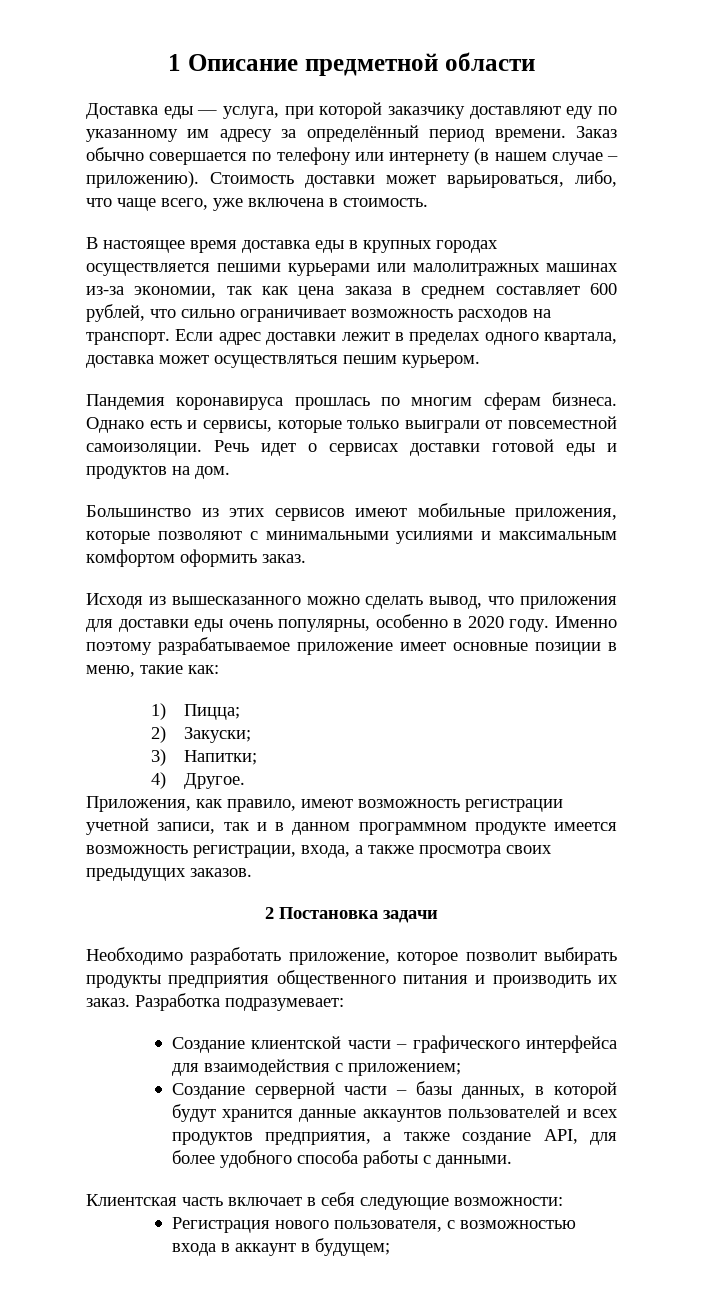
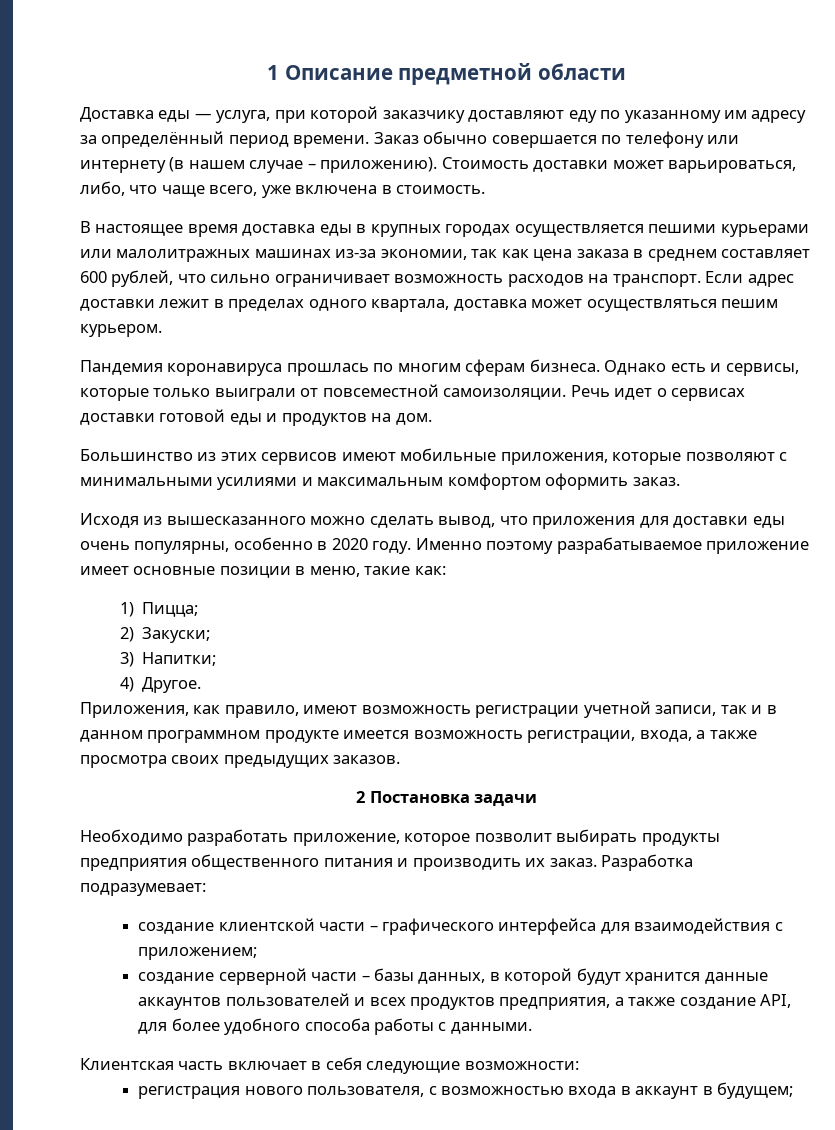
- Создание клиентской части – графического интерфейса для взаимодействия с приложением;
+ создание клиентской части – графического интерфейса для взаимодействия с приложением;
- Создание серверной части – базы данных, в которой будут хранится данные аккаунтов пользователей и всех продуктов предприятия, а также создание API, для более удобного способа работы с данными.
+ создание серверной части – базы данных, в которой будут хранится данные аккаунтов пользователей и всех продуктов предприятия, а также создание API, для более удобного способа работы с данными.
- Регистрация нового пользователя, с возможностью входа в аккаунт в будущем;
+ регистрация нового пользователя, с возможностью входа в аккаунт в будущем;

